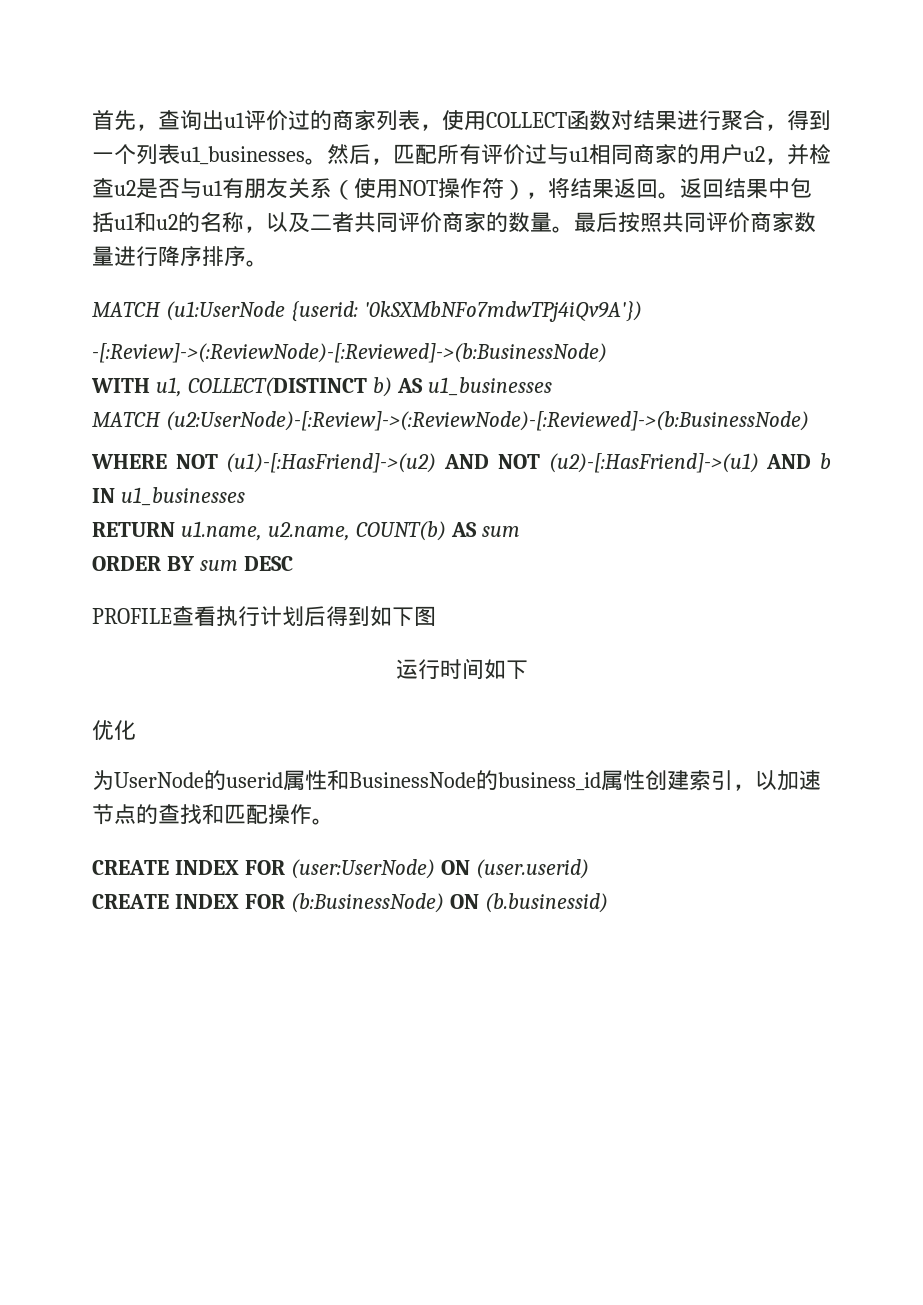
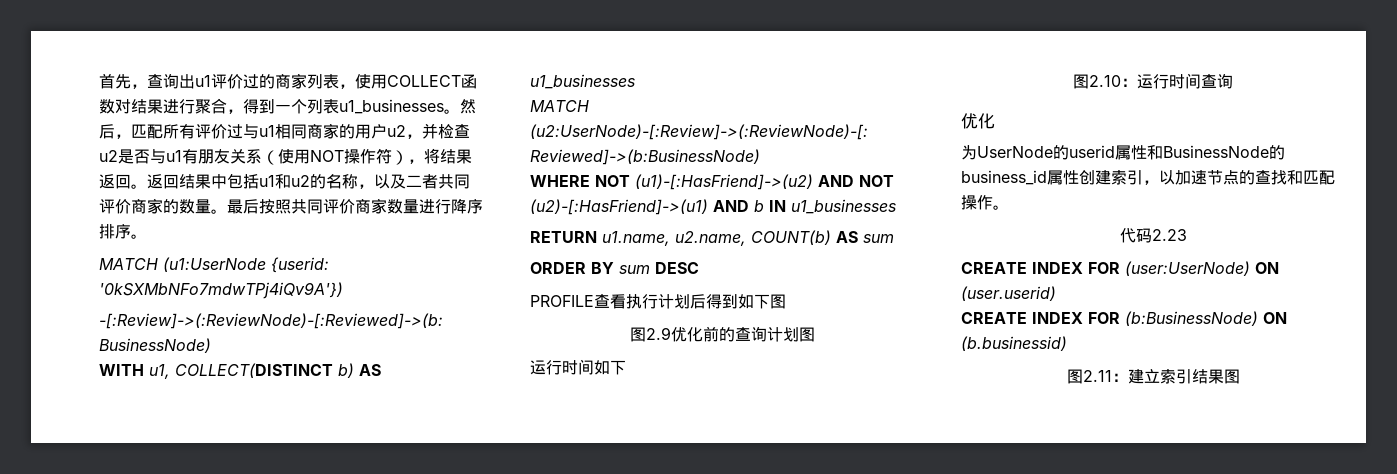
+ 图2.9优化前的查询计划图
  运行时间如下
+ 图2.10：运行时间查询
+ 代码2.23
+ 图2.11：建立索引结果图

